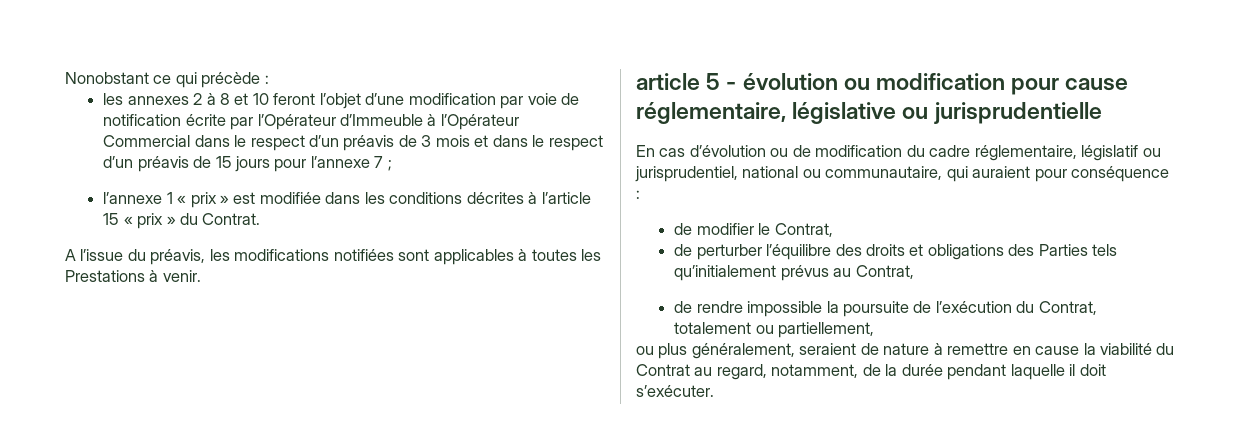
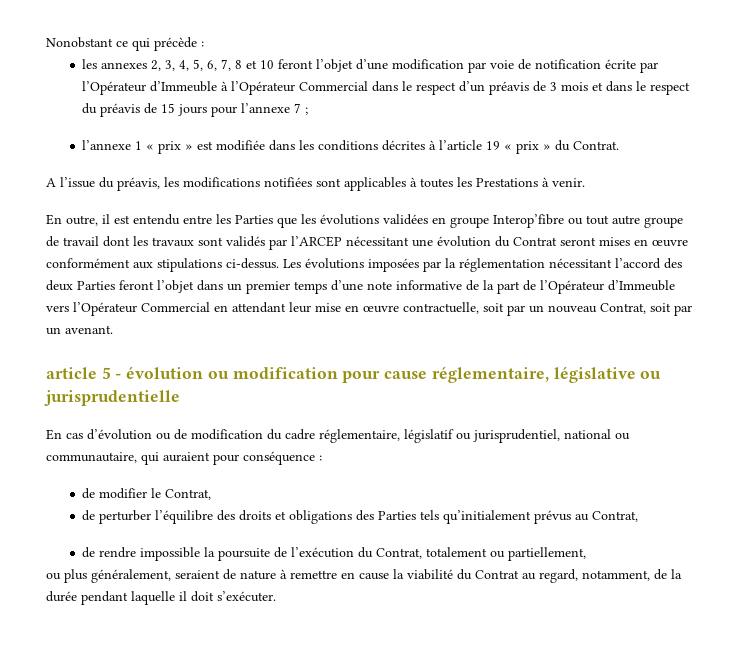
- les annexes 2 à 8 et 10 feront l’objet d’une modification par voie de notification écrite par l’Opérateur d’Immeuble à l’Opérateur Commercial dans le respect d’un préavis de 3 mois et dans le respect d’un préavis de 15 jours pour l’annexe 7 ;
+ les annexes 2, 3, 4, 5, 6, 7, 8 et 10 feront l’objet d’une modification par voie de notification écrite par l’Opérateur d’Immeuble à l’Opérateur Commercial dans le respect d’un préavis de 3 mois et dans le respect du préavis de 15 jours pour l’annexe 7 ;
- l’annexe 1 « prix » est modifiée dans les conditions décrites à l’article 15 « prix » du Contrat.
+ l’annexe 1 « prix » est modifiée dans les conditions décrites à l’article 19 « prix » du Contrat.
+ En outre, il est entendu entre les Parties que les évolutions validées en groupe Interop’fibre ou tout autre groupe de travail dont les travaux sont validés par l’ARCEP nécessitant une évolution du Contrat seront mises en œuvre conformément aux stipulations ci-dessus. Les évolutions imposées par la réglementation nécessitant l’accord des deux Parties feront l’objet dans un premier temps d’une note informative de la part de l’Opérateur d’Immeuble vers l’Opérateur Commercial en attendant leur mise en œuvre contractuelle, soit par un nouveau Contrat, soit par un avenant.

